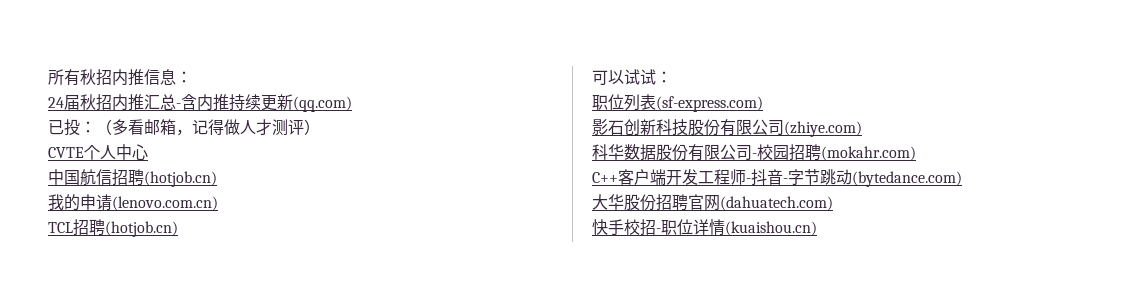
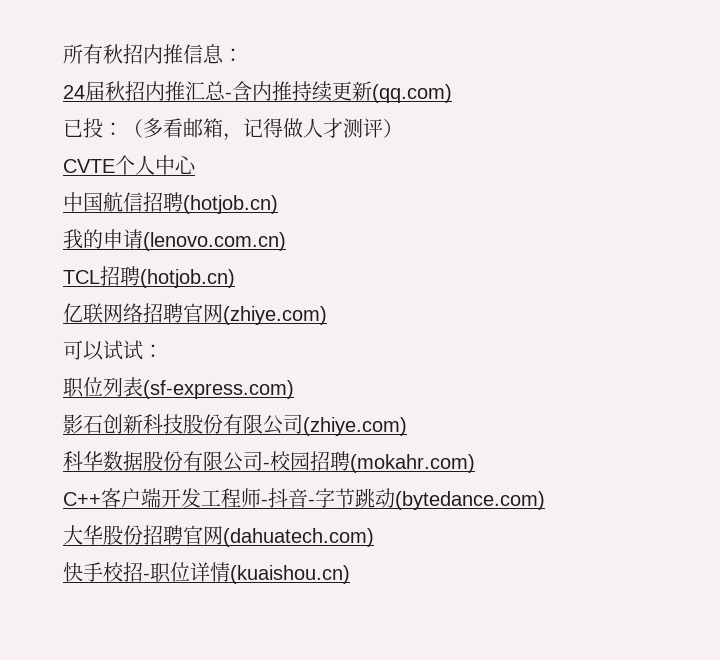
+ 亿联网络招聘官网(zhiye.com)

